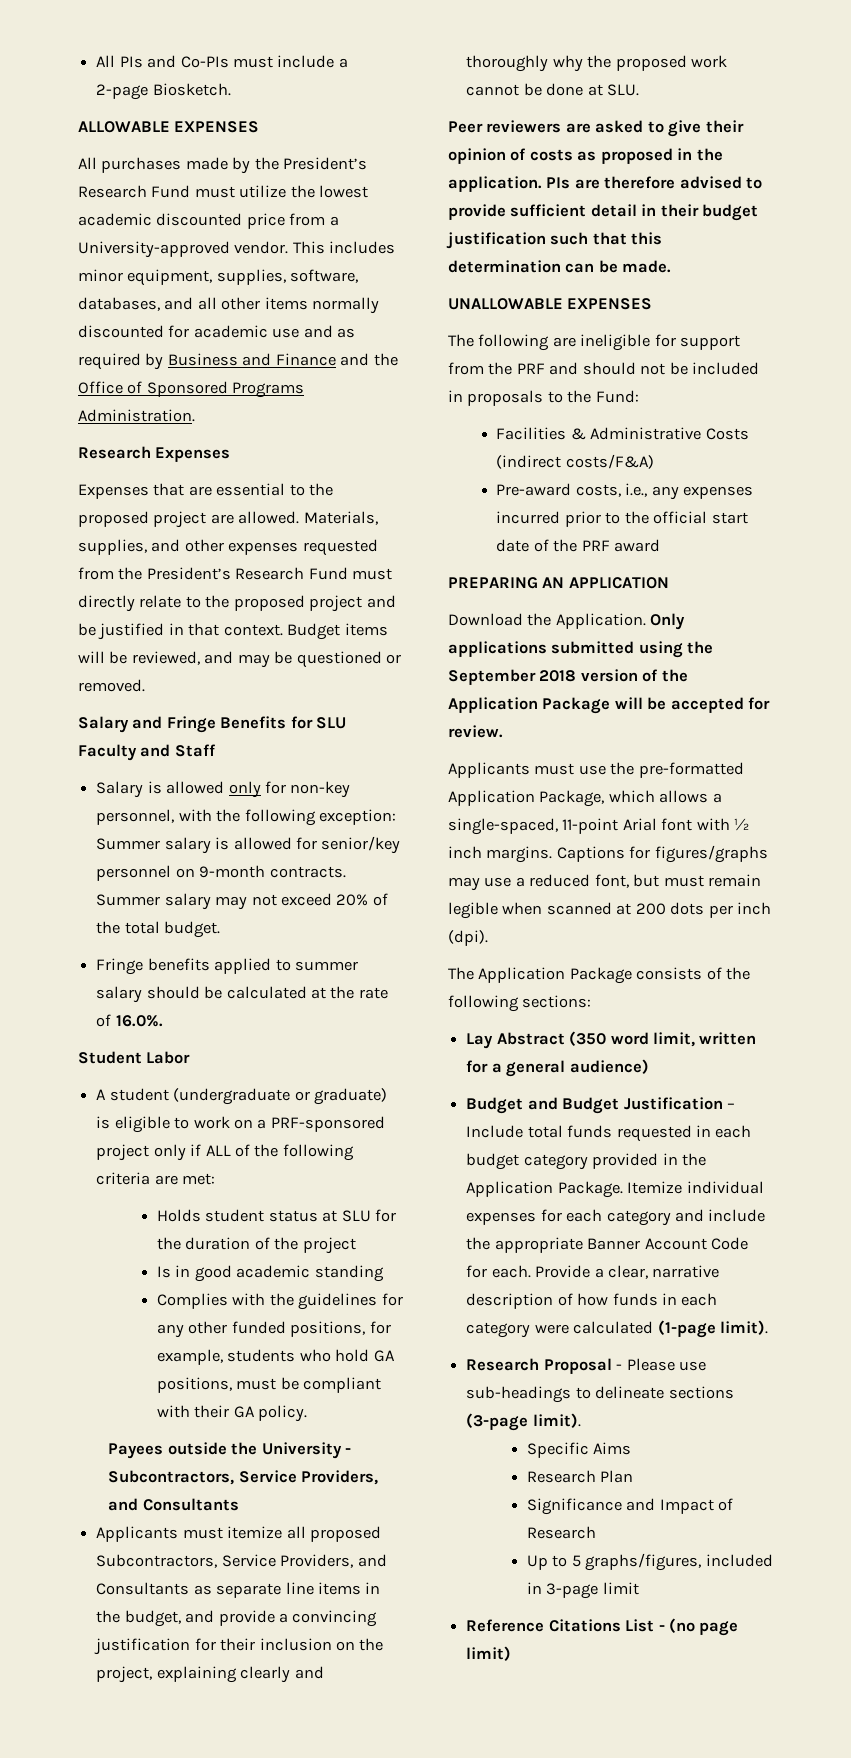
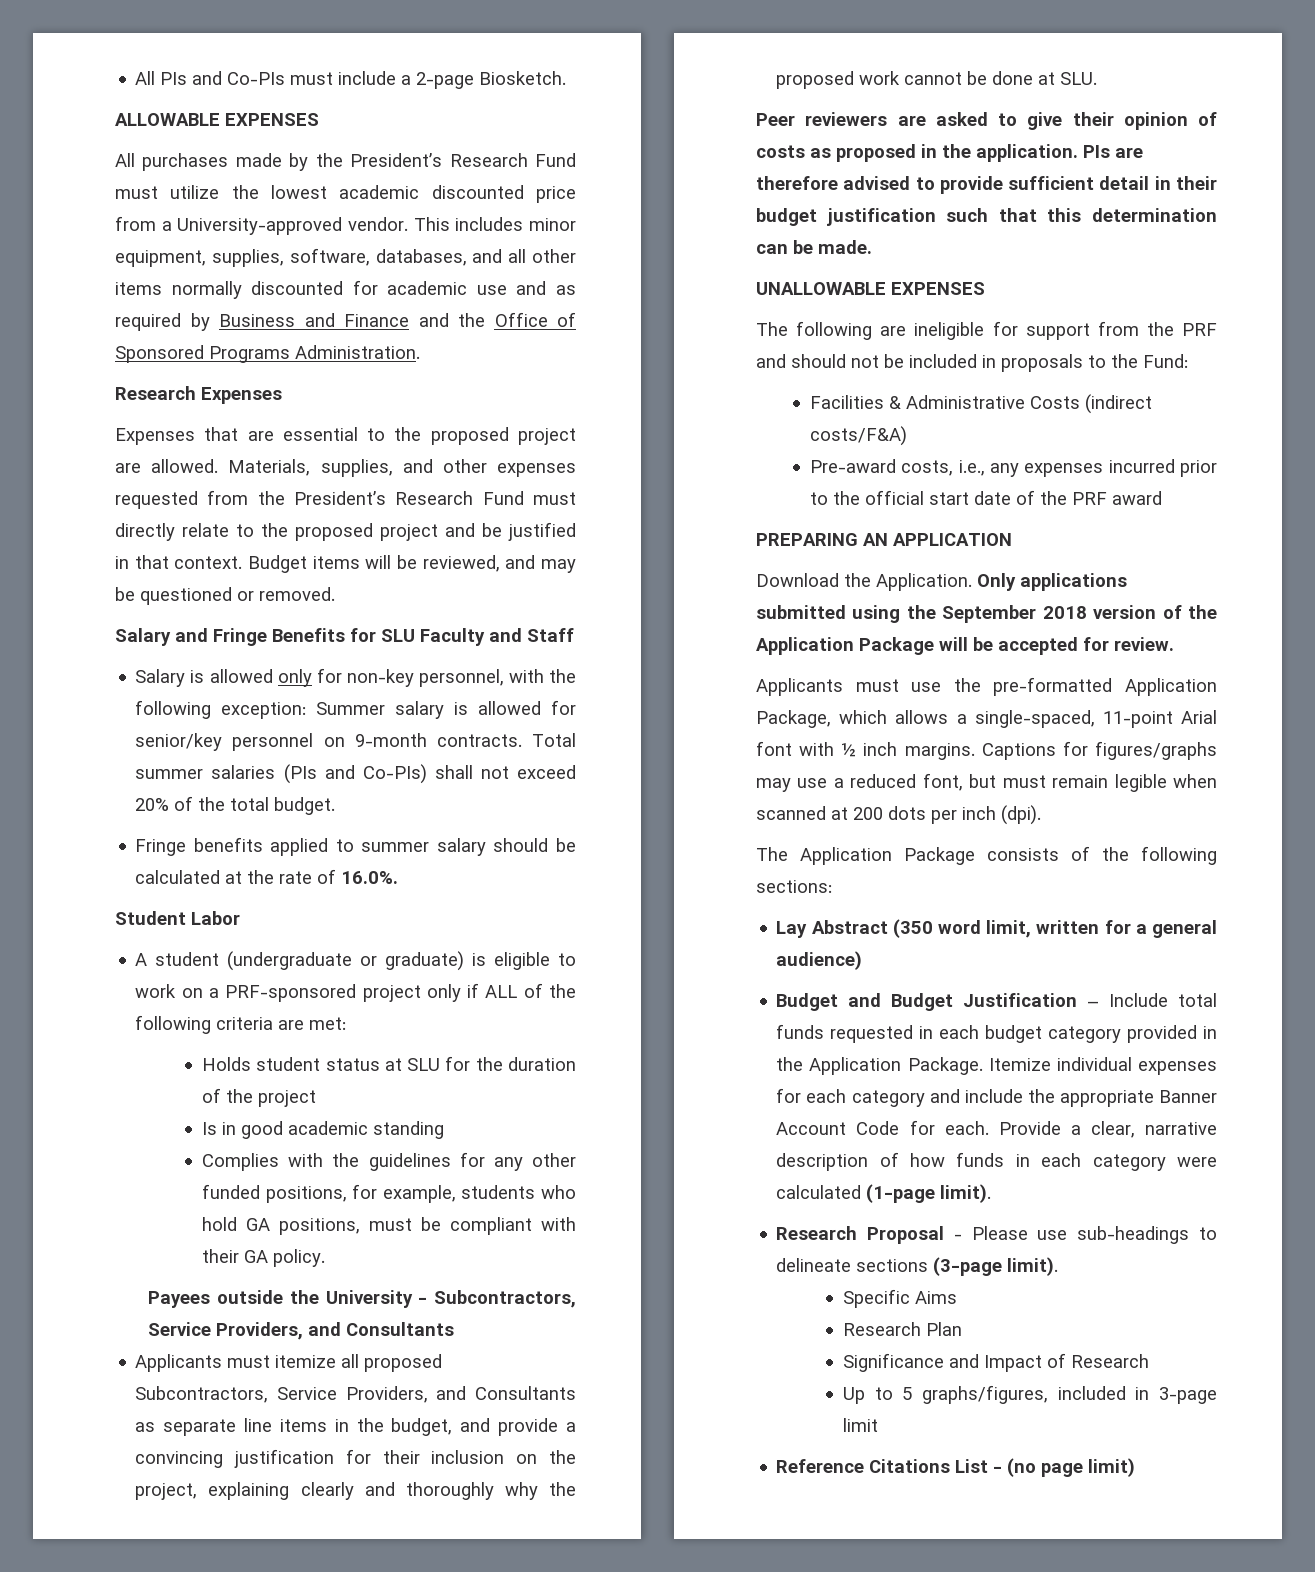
- Summer salary may not exceed 20% of the total budget.
+ Total summer salaries (PIs and Co-PIs) shall not exceed 20% of the total budget.

